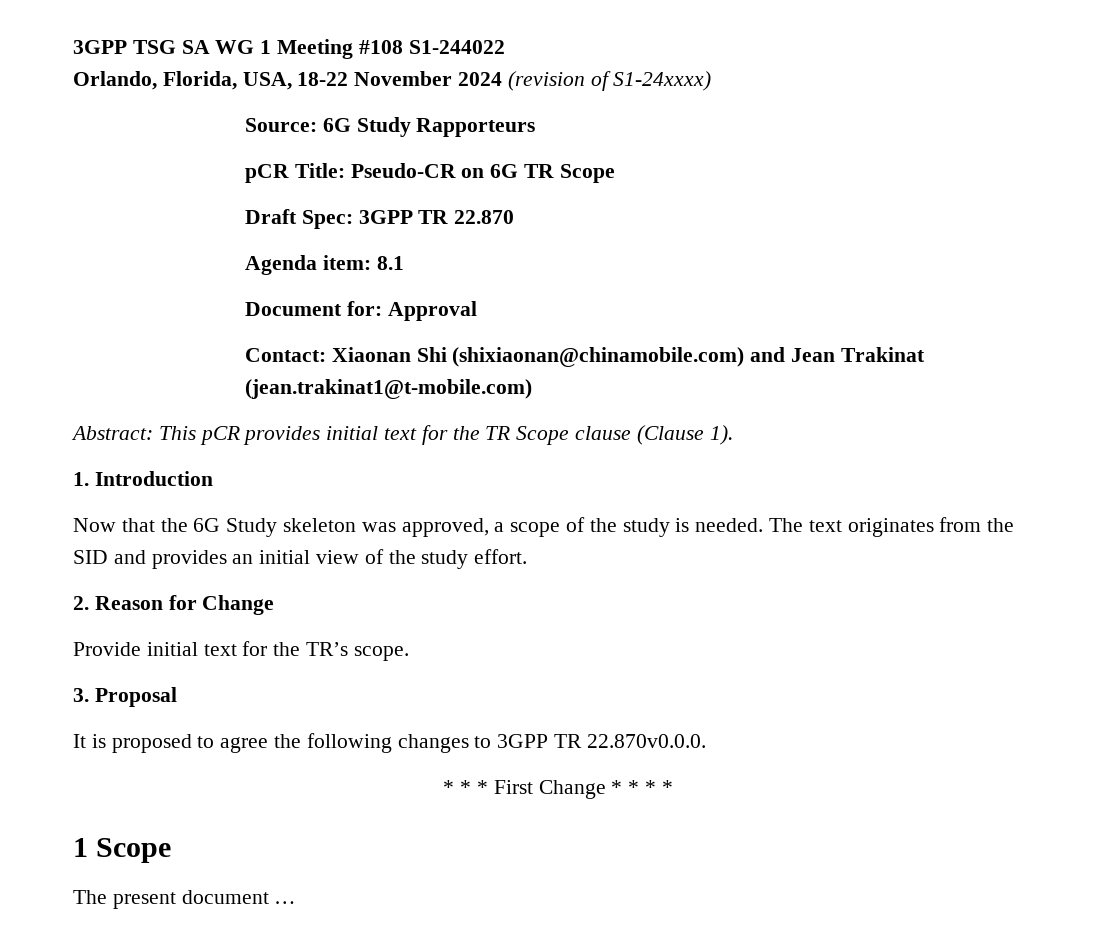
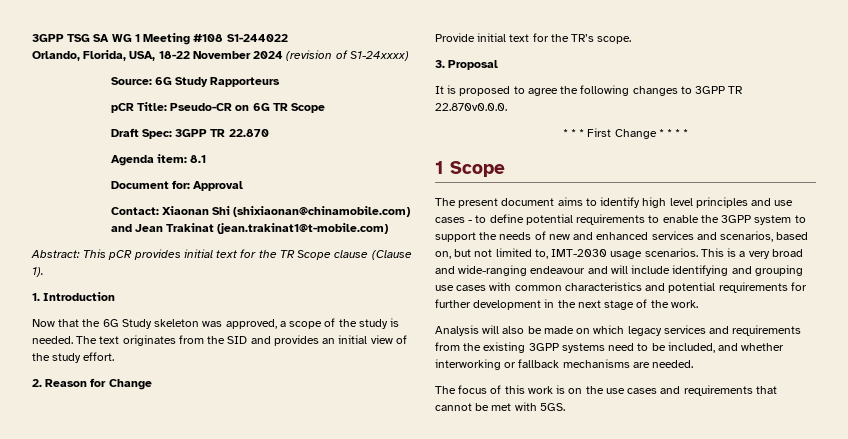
- The present document …
+ The present document aims to identify high level principles and use cases - to define potential requirements to enable the 3GPP system to support the needs of new and enhanced services and scenarios, based on, but not limited to, IMT-2030 usage scenarios. This is a very broad and wide-ranging endeavour and will include identifying and grouping use cases with common characteristics and potential requirements for further development in the next stage of the work.
+ Analysis will also be made on which legacy services and requirements from the existing 3GPP systems need to be included, and whether interworking or fallback mechanisms are needed.
+ The focus of this work is on the use cases and requirements that cannot be met with 5GS.

